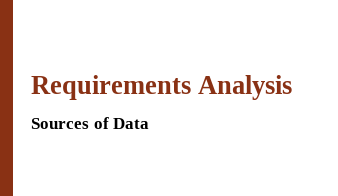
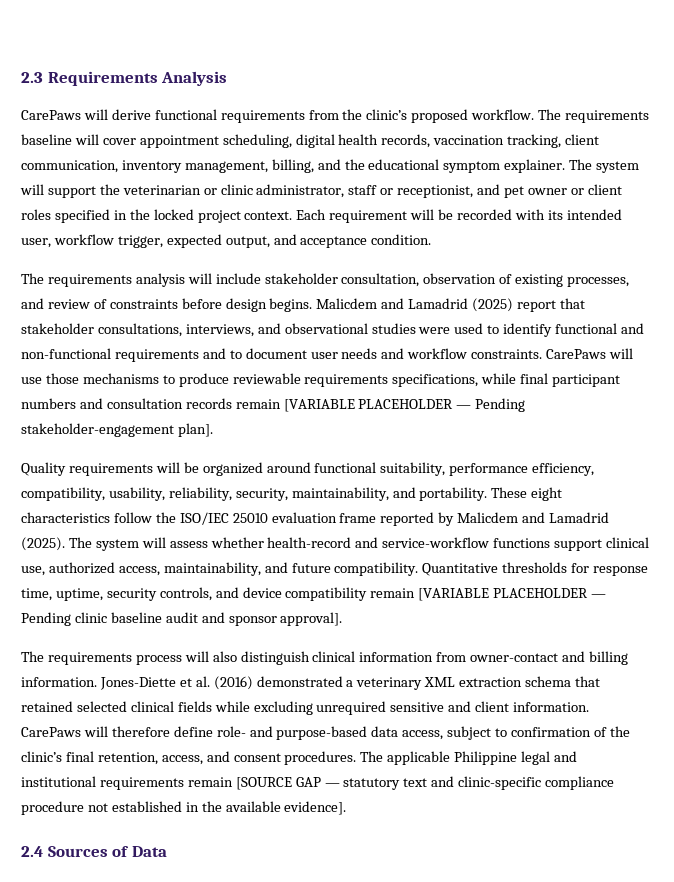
- Requirements Analysis
+ 2.3 Requirements Analysis
- Sources of Data
+ CarePaws will derive functional requirements from the clinic’s proposed workflow. The requirements baseline will cover appointment scheduling, digital health records, vaccination tracking, client communication, inventory management, billing, and the educational symptom explainer. The system will support the veterinarian or clinic administrator, staff or receptionist, and pet owner or client roles specified in the locked project context. Each requirement will be recorded with its intended user, workflow trigger, expected output, and acceptance condition.
+ The requirements analysis will include stakeholder consultation, observation of existing processes, and review of constraints before design begins. Malicdem and Lamadrid (2025) report that stakeholder consultations, interviews, and observational studies were used to identify functional and non-functional requirements and to document user needs and workflow constraints. CarePaws will use those mechanisms to produce reviewable requirements specifications, while final participant numbers and consultation records remain [VARIABLE PLACEHOLDER — Pending stakeholder-engagement plan].
+ Quality requirements will be organized around functional suitability, performance efficiency, compatibility, usability, reliability, security, maintainability, and portability. These eight characteristics follow the ISO/IEC 25010 evaluation frame reported by Malicdem and Lamadrid (2025). The system will assess whether health-record and service-workflow functions support clinical use, authorized access, maintainability, and future compatibility. Quantitative thresholds for response time, uptime, security controls, and device compatibility remain [VARIABLE PLACEHOLDER — Pending clinic baseline audit and sponsor approval].
+ The requirements process will also distinguish clinical information from owner-contact and billing information. Jones-Diette et al. (2016) demonstrated a veterinary XML extraction schema that retained selected clinical fields while excluding unrequired sensitive and client information. CarePaws will therefore define role- and purpose-based data access, subject to confirmation of the clinic’s final retention, access, and consent procedures. The applicable Philippine legal and institutional requirements remain [SOURCE GAP — statutory text and clinic-specific compliance procedure not established in the available evidence].
+ 2.4 Sources of Data

